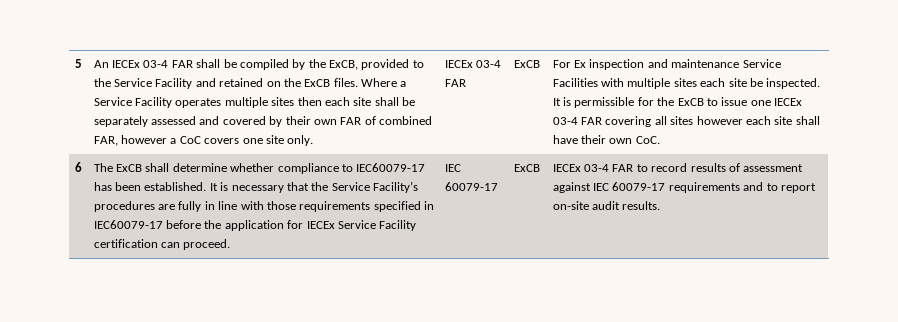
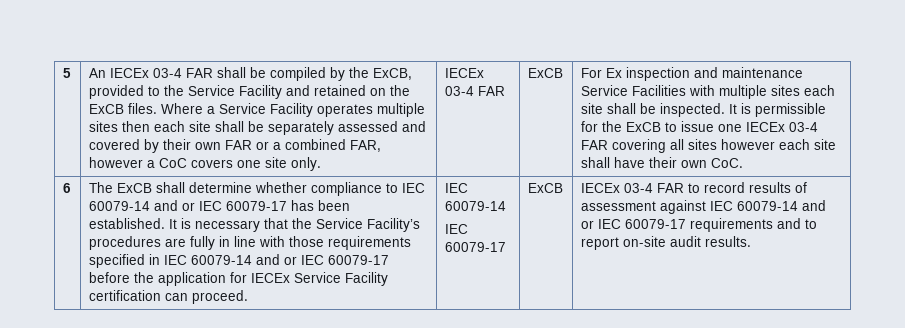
- Where a Service Facility operates multiple sites then each site shall be separately assessed and covered by their own FAR of combined FAR, however a CoC covers one site only.
+ Where a Service Facility operates multiple sites then each site shall be separately assessed and covered by their own FAR or a combined FAR, however a CoC covers one site only.
- For Ex inspection and maintenance Service Facilities with multiple sites each site be inspected.
+ For Ex inspection and maintenance Service Facilities with multiple sites each site shall be inspected.
- The ExCB shall determine whether compliance to IEC60079-17 has been established.
+ The ExCB shall determine whether compliance to IEC 60079-14 and or IEC 60079-17 has been established.
- It is necessary that the Service Facility’s procedures are fully in line with those requirements specified in IEC60079-17 before the application for IECEx Service Facility certification can proceed. | IEC 60079-17
+ It is necessary that the Service Facility’s procedures are fully in line with those requirements specified in IEC 60079-14 and or IEC 60079-17 before the application for IECEx Service Facility certification can proceed. | IEC 60079-14
+ IEC 60079-17
- IECEx 03-4 FAR to record results of assessment against IEC 60079-17 requirements and to report on-site audit results.
+ IECEx 03-4 FAR to record results of assessment against IEC 60079-14 and or IEC 60079-17 requirements and to report on-site audit results.

